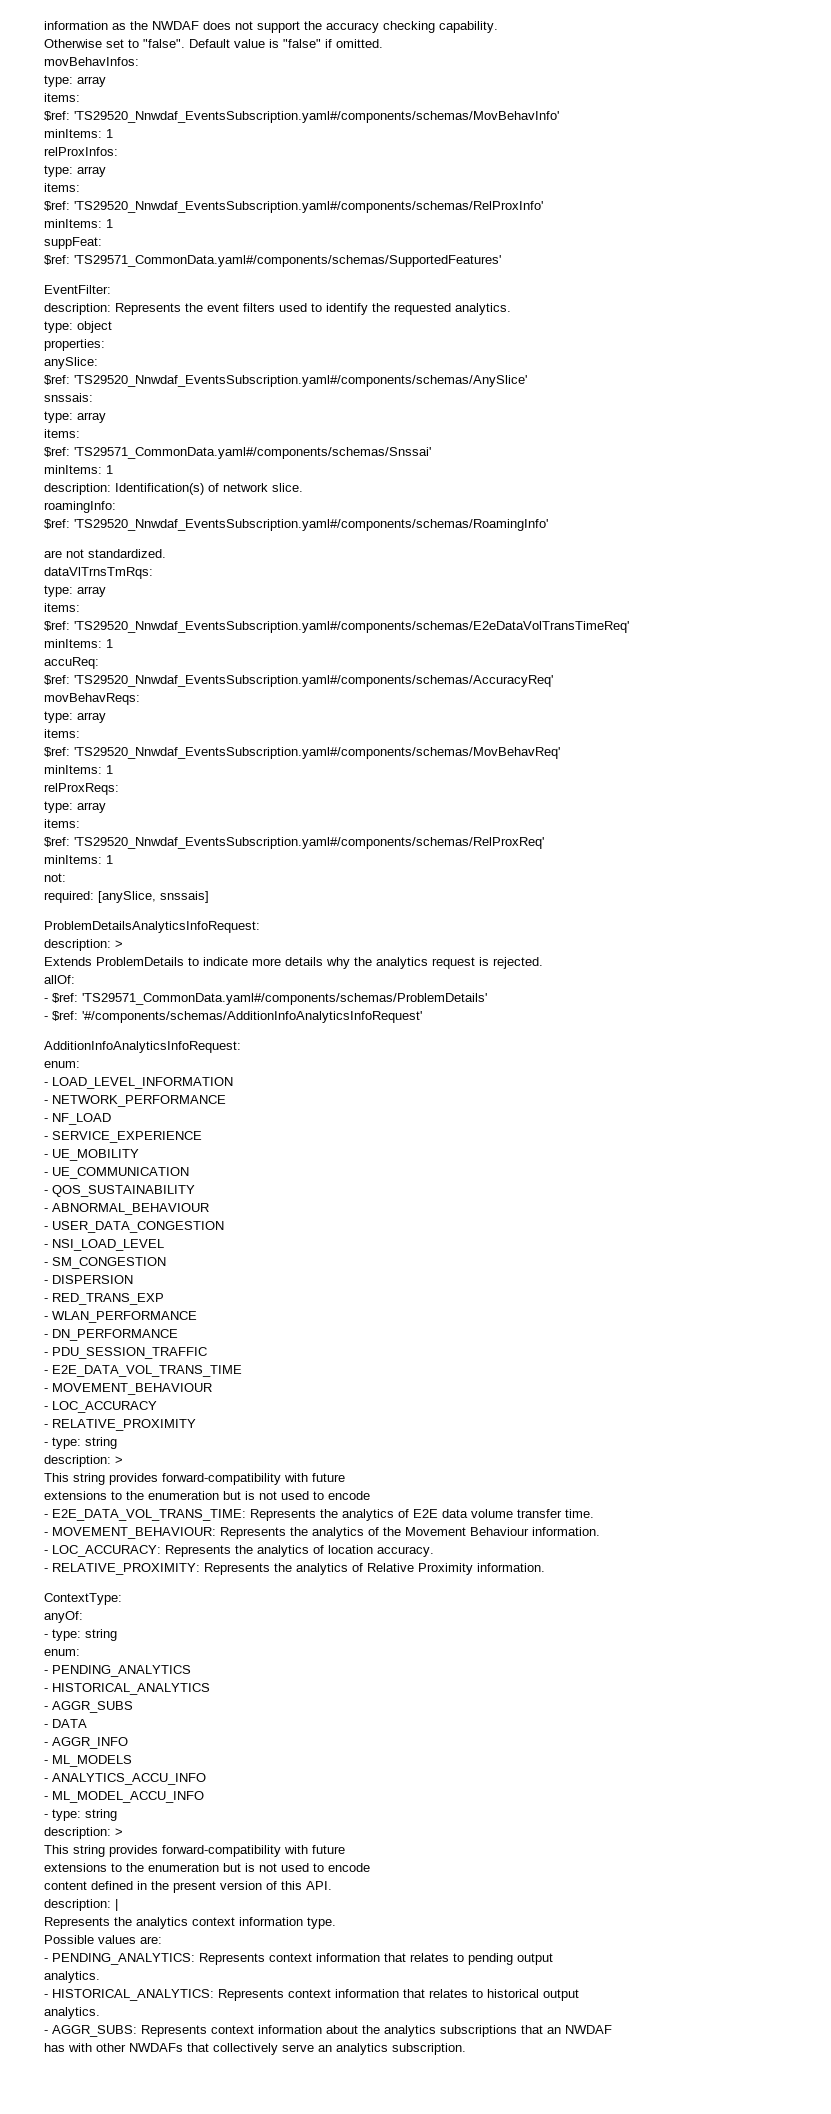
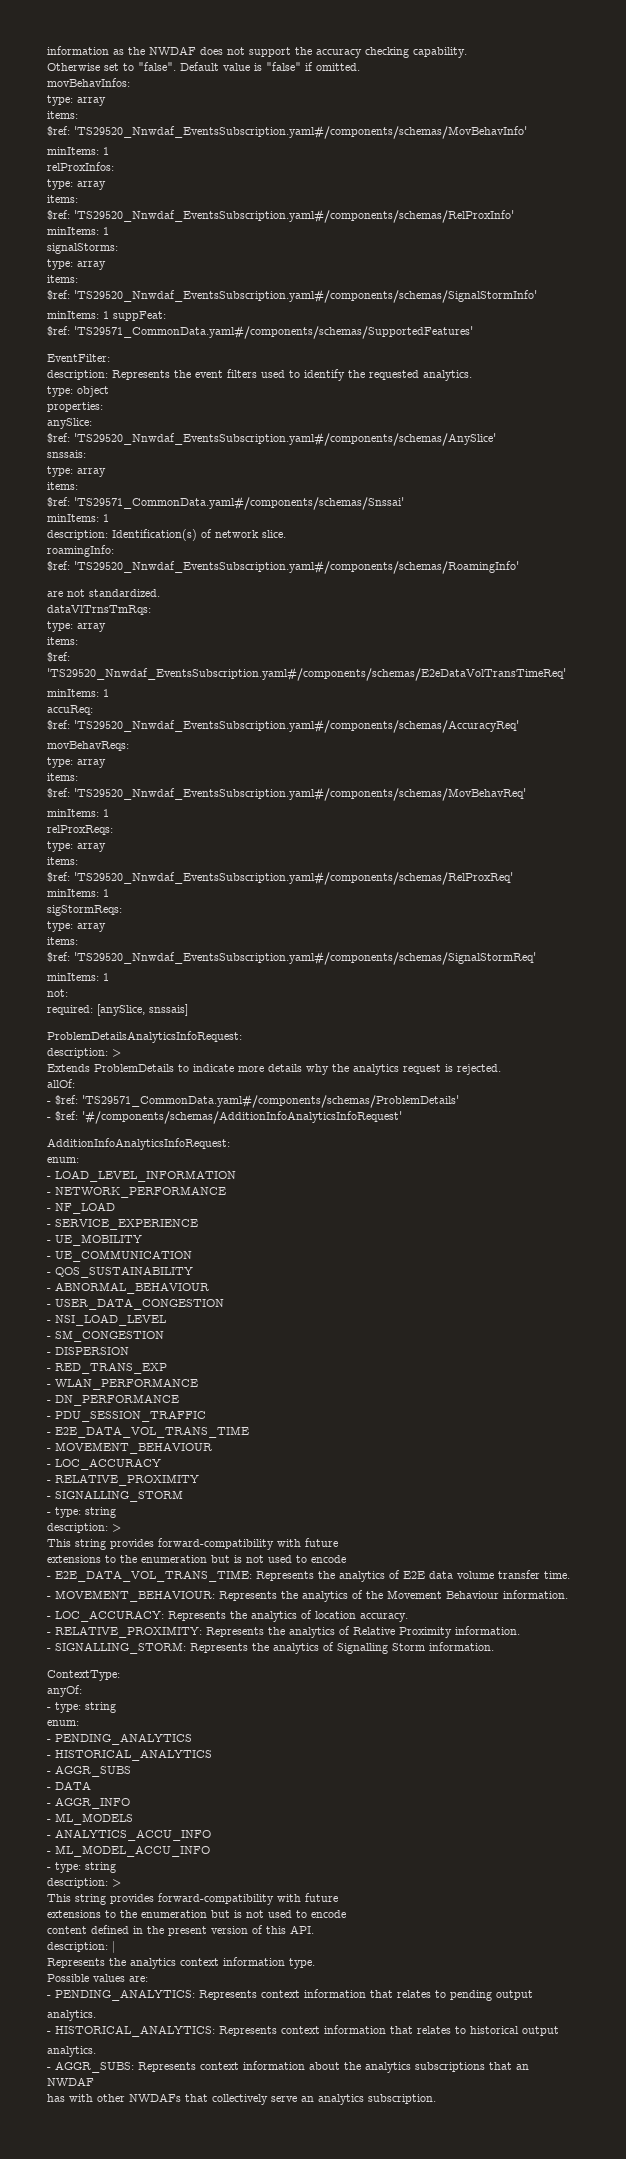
- suppFeat:
+ signalStorms:
+ type: array
+ items:
+ $ref: 'TS29520_Nnwdaf_EventsSubscription.yaml#/components/schemas/SignalStormInfo'
+ minItems: 1 suppFeat:
+ sigStormReqs:
+ type: array
+ items:
+ $ref: 'TS29520_Nnwdaf_EventsSubscription.yaml#/components/schemas/SignalStormReq'
+ minItems: 1
+ - SIGNALLING_STORM
+ - SIGNALLING_STORM: Represents the analytics of Signalling Storm information.

